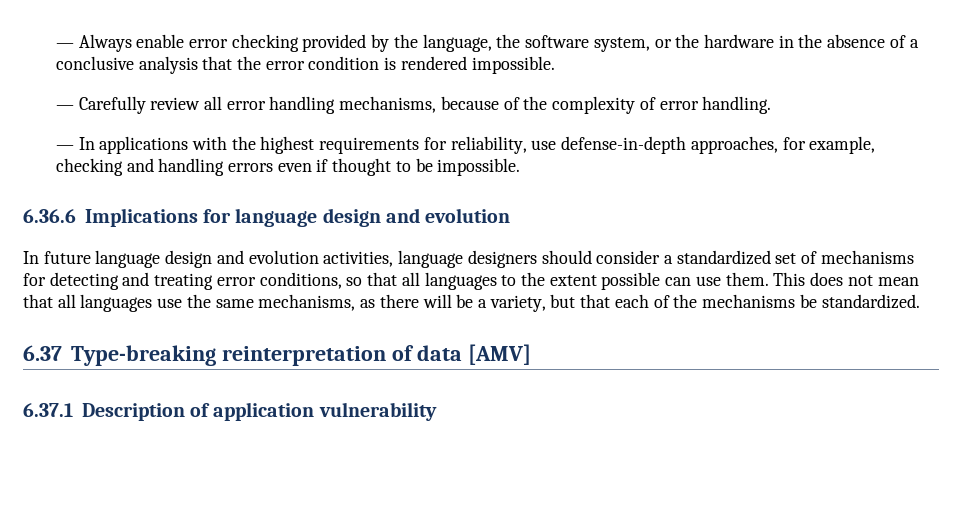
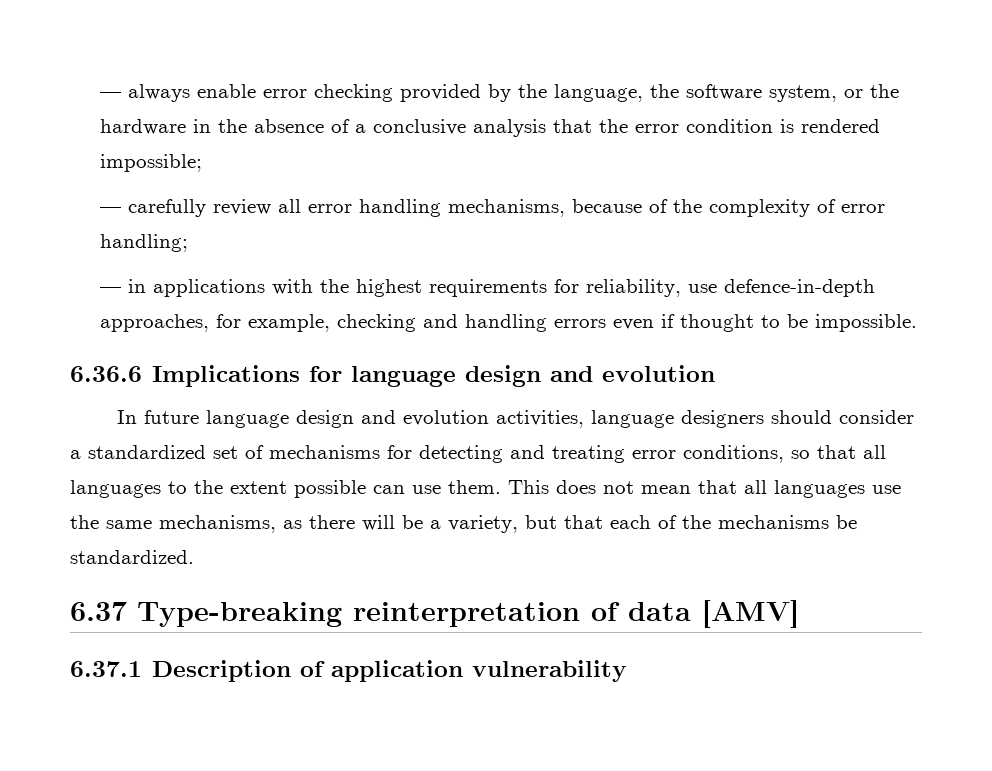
- — Always enable error checking provided by the language, the software system, or the hardware in the absence of a conclusive analysis that the error condition is rendered impossible.
- — Carefully review all error handling mechanisms, because of the complexity of error handling.
- — In applications with the highest requirements for reliability, use defense-in-depth approaches, for example, checking and handling errors even if thought to be impossible.
+ — always enable error checking provided by the language, the software system, or the hardware in the absence of a conclusive analysis that the error condition is rendered impossible;
+ — carefully review all error handling mechanisms, because of the complexity of error handling;
+ — in applications with the highest requirements for reliability, use defence-in-depth approaches, for example, checking and handling errors even if thought to be impossible.

